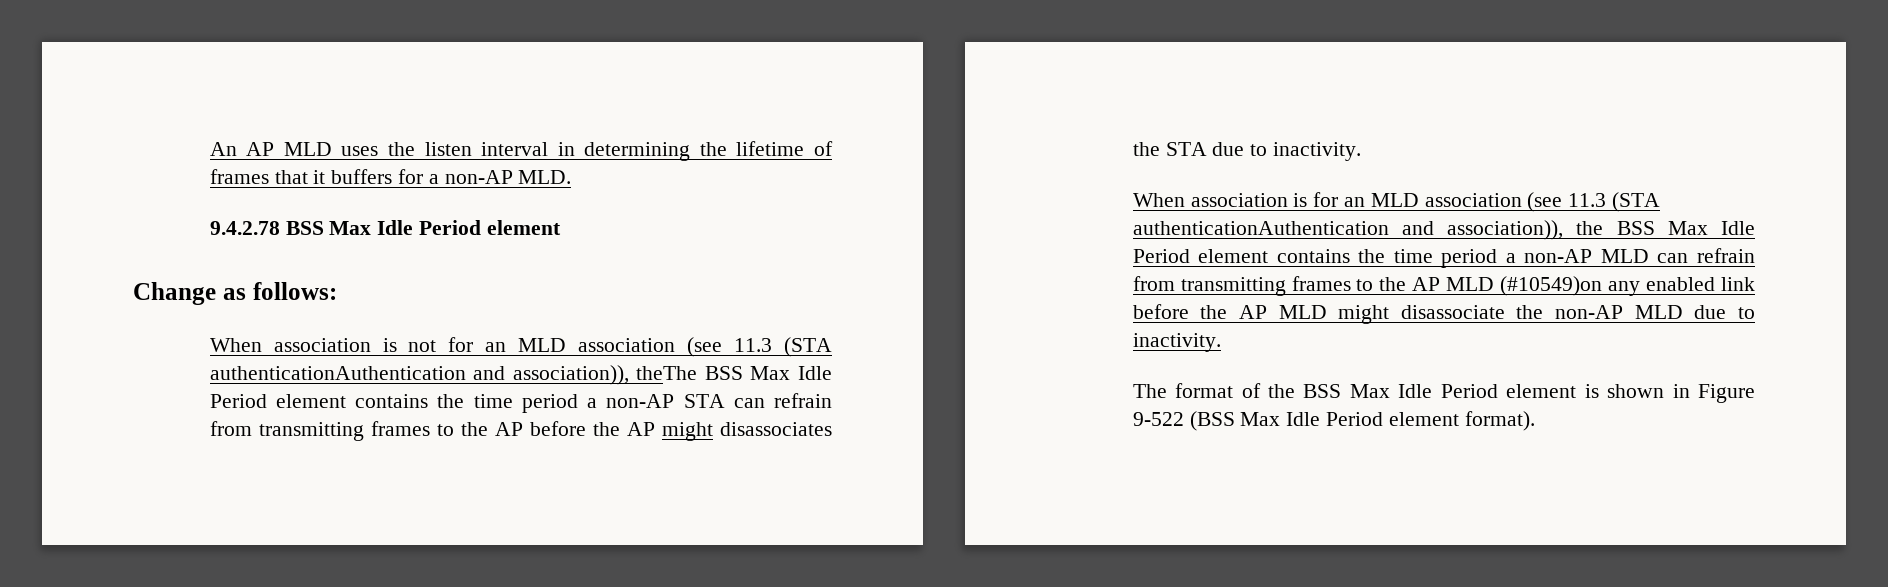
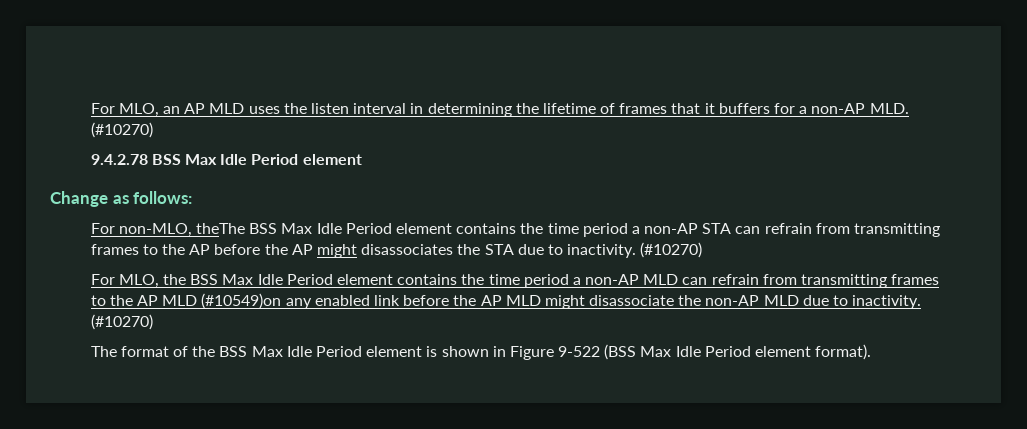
- An AP MLD uses the listen interval in determining the lifetime of frames that it buffers for a non-AP MLD.
+ For MLO, an AP MLD uses the listen interval in determining the lifetime of frames that it buffers for a non-AP MLD. (#10270)
- When association is not for an MLD association (see 11.3 (STA authenticationAuthentication and association)), theThe BSS Max Idle Period element contains the time period a non-AP STA can refrain from transmitting frames to the AP before the AP might disassociates the STA due to inactivity.
- When association is for an MLD association (see 11.3 (STA authenticationAuthentication and association)), the BSS Max Idle Period element contains the time period a non-AP MLD can refrain from transmitting frames to the AP MLD (#10549)on any enabled link before the AP MLD might disassociate the non-AP MLD due to inactivity.
+ For non-MLO, theThe BSS Max Idle Period element contains the time period a non-AP STA can refrain from transmitting frames to the AP before the AP might disassociates the STA due to inactivity. (#10270)
+ For MLO, the BSS Max Idle Period element contains the time period a non-AP MLD can refrain from transmitting frames to the AP MLD (#10549)on any enabled link before the AP MLD might disassociate the non-AP MLD due to inactivity. (#10270)

